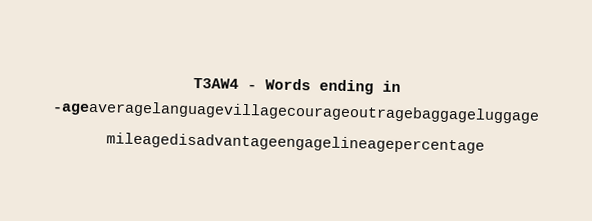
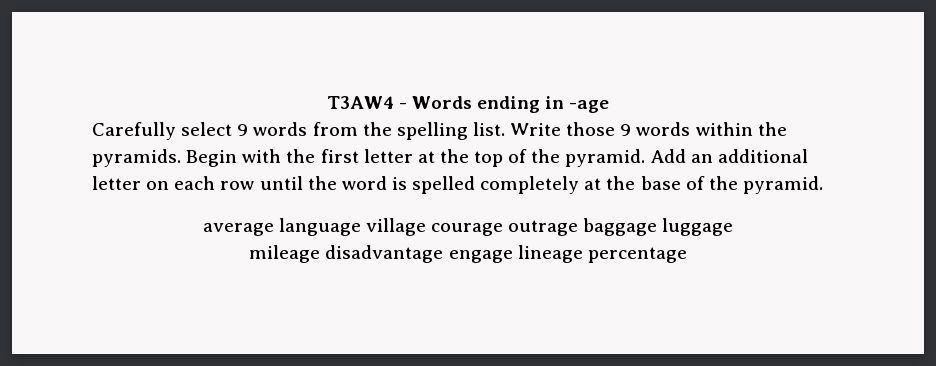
- T3AW4 - Words ending in -ageaveragelanguagevillagecourageoutragebaggageluggage
- mileagedisadvantageengagelineagepercentage
+ T3AW4 - Words ending in -age
+ Carefully select 9 words from the spelling list. Write those 9 words within the pyramids. Begin with the first letter at the top of the pyramid. Add an additional letter on each row until the word is spelled completely at the base of the pyramid.
+ average language village courage outrage baggage luggage
+ mileage disadvantage engage lineage percentage

